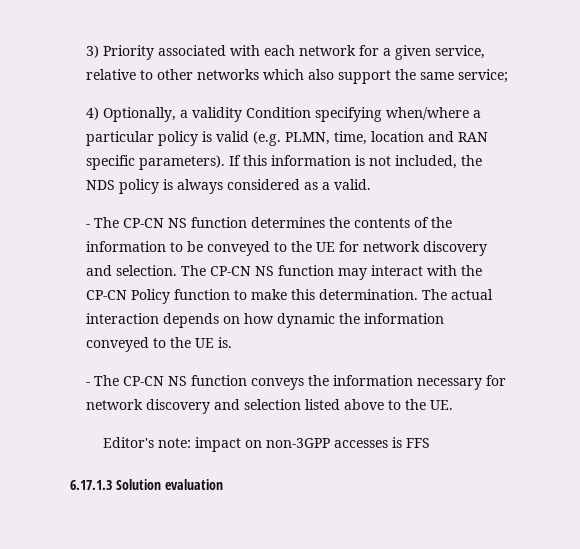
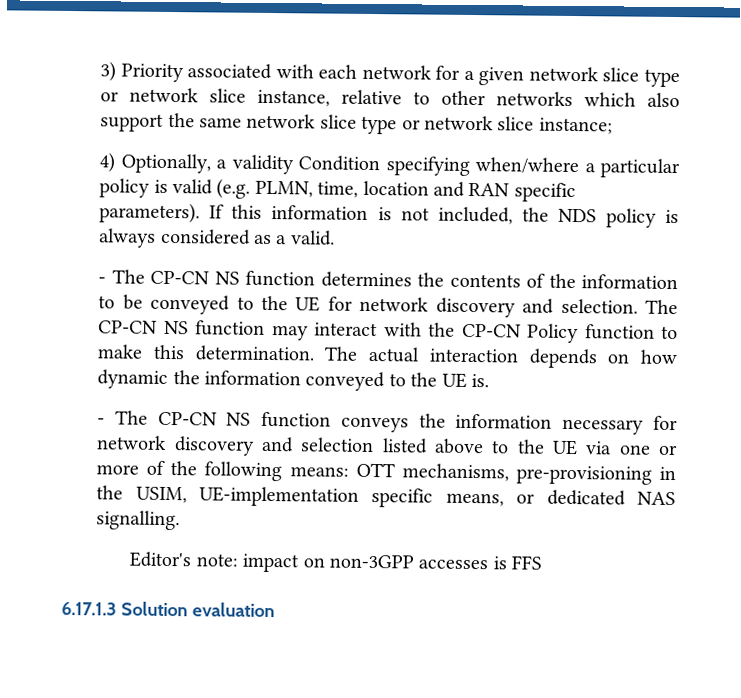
- 3) Priority associated with each network for a given service, relative to other networks which also support the same service;
+ 3) Priority associated with each network for a given network slice type or network slice instance, relative to other networks which also support the same network slice type or network slice instance;
- - The CP-CN NS function conveys the information necessary for network discovery and selection listed above to the UE.
+ - The CP-CN NS function conveys the information necessary for network discovery and selection listed above to the UE via one or more of the following means: OTT mechanisms, pre-provisioning in the USIM, UE-implementation specific means, or dedicated NAS signalling.

